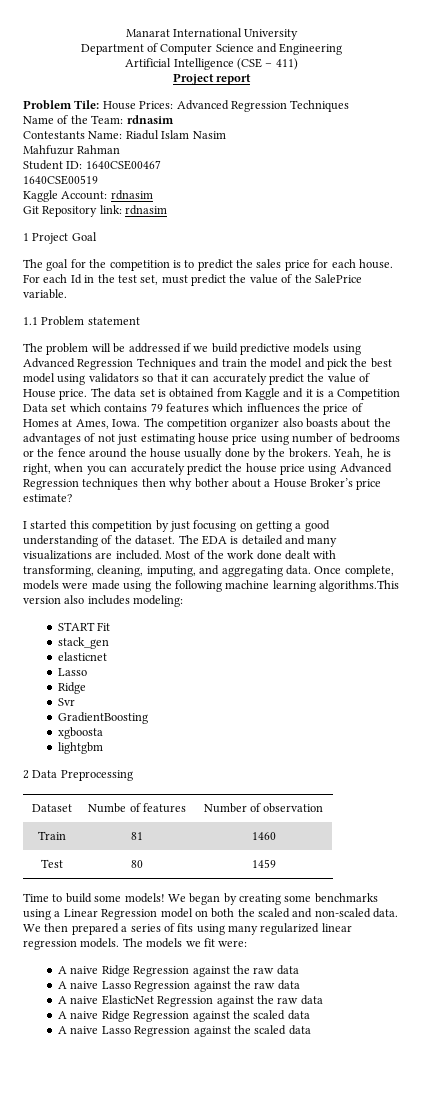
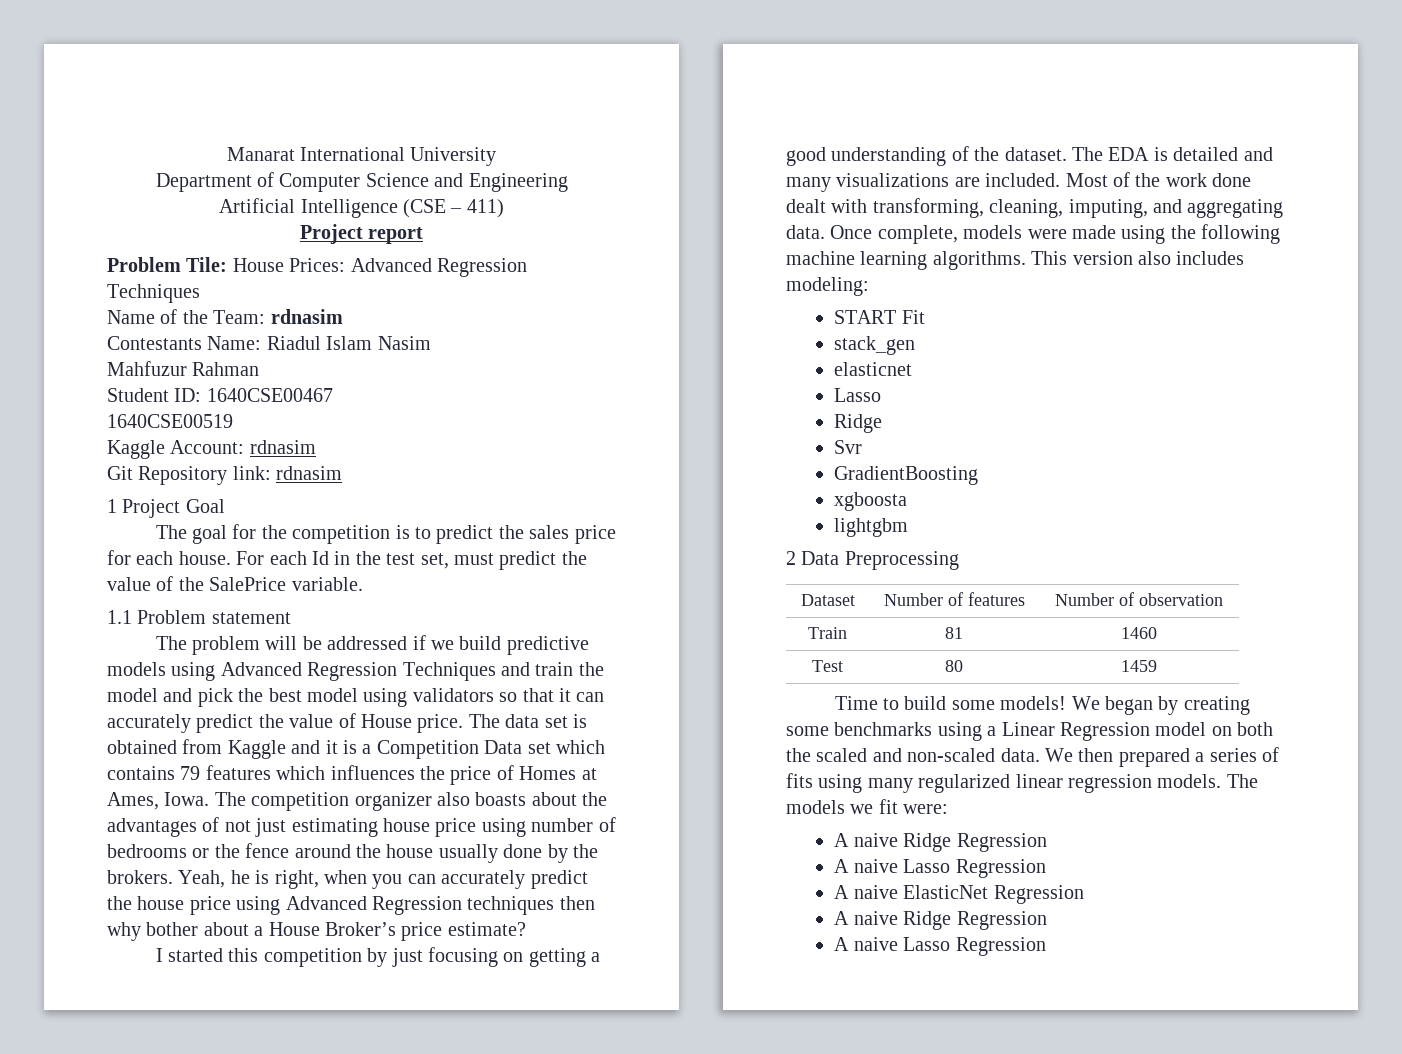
- Once complete, models were made using the following machine learning algorithms.This version also includes modeling:
+ Once complete, models were made using the following machine learning algorithms. This version also includes modeling:
- Dataset | Numbe of features | Number of observation
+ Dataset | Number of features | Number of observation
  The models we fit were:
- A naive Ridge Regression against the raw data
- A naive Lasso Regression against the raw data
+ A naive Ridge Regression
+ A naive Lasso Regression
- A naive ElasticNet Regression against the raw data
- A naive Ridge Regression against the scaled data
- A naive Lasso Regression against the scaled data
+ A naive ElasticNet Regression
+ A naive Ridge Regression
+ A naive Lasso Regression

